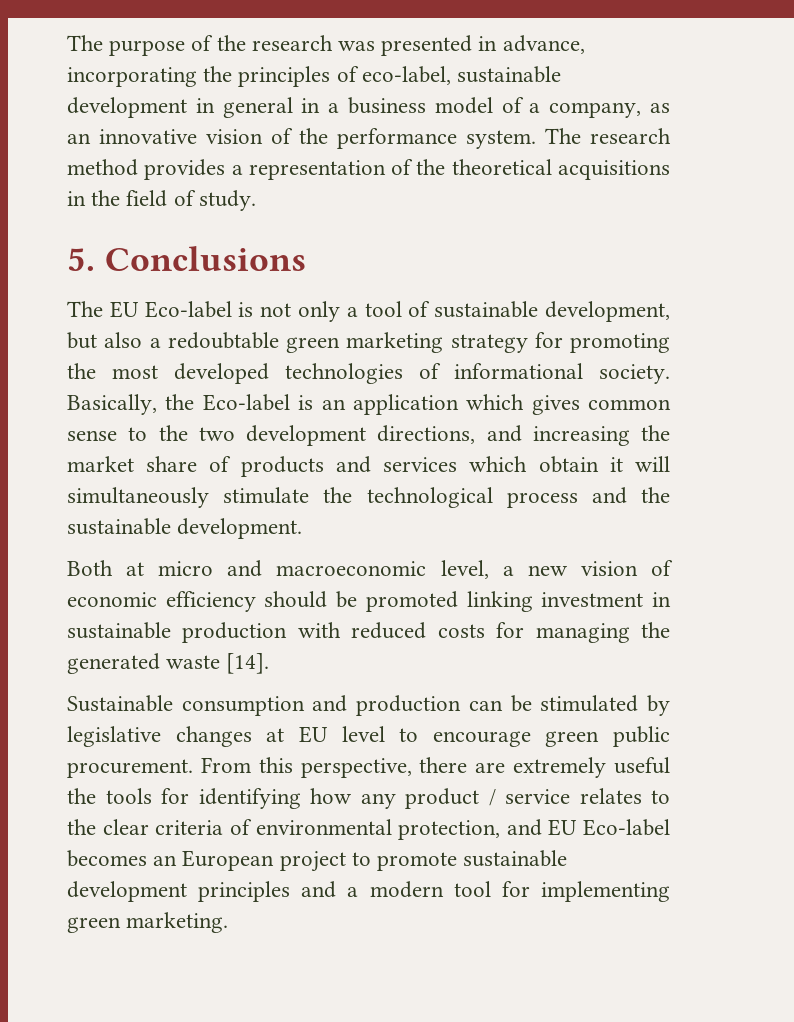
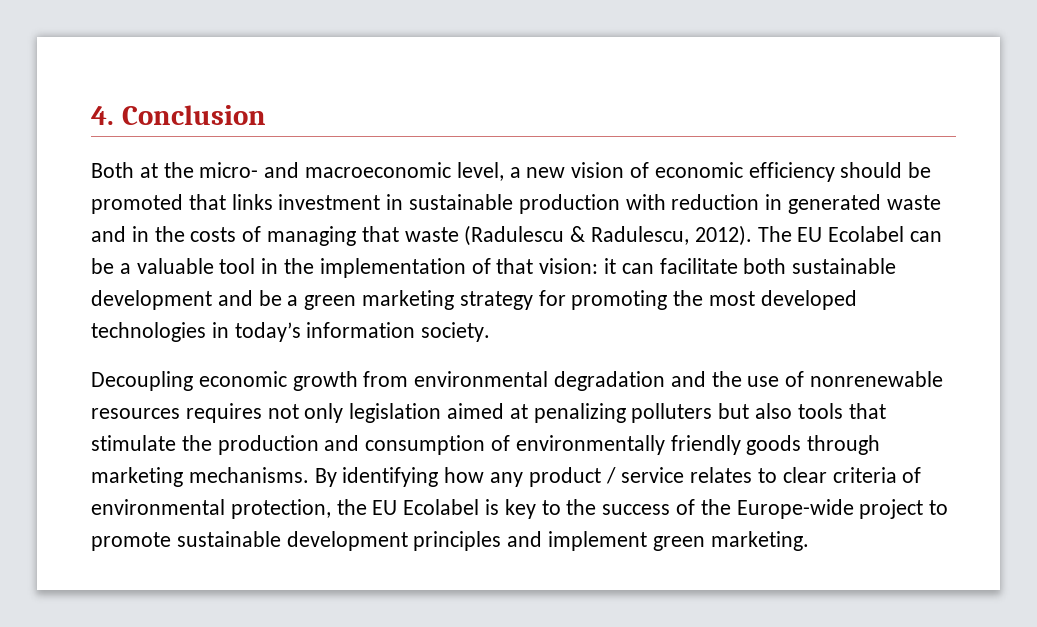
- The purpose of the research was presented in advance, incorporating the principles of eco-label, sustainable development in general in a business model of a company, as an innovative vision of the performance system. The research method provides a representation of the theoretical acquisitions in the field of study.
- 5. Conclusions
- The EU Eco-label is not only a tool of sustainable development, but also a redoubtable green marketing strategy for promoting the most developed technologies of informational society. Basically, the Eco-label is an application which gives common sense to the two development directions, and increasing the market share of products and services which obtain it will simultaneously stimulate the technological process and the sustainable development.
+ 4. Conclusion
- Both at micro and macroeconomic level, a new vision of economic efficiency should be promoted linking investment in sustainable production with reduced costs for managing the generated waste [14].
- Sustainable consumption and production can be stimulated by legislative changes at EU level to encourage green public procurement. From this perspective, there are extremely useful the tools for identifying how any product / service relates to the clear criteria of environmental protection, and EU Eco-label becomes an European project to promote sustainable development principles and a modern tool for implementing green marketing.
+ Both at the micro- and macroeconomic level, a new vision of economic efficiency should be promoted that links investment in sustainable production with reduction in generated waste and in the costs of managing that waste (Radulescu & Radulescu, 2012). The EU Ecolabel can be a valuable tool in the implementation of that vision: it can facilitate both sustainable development and be a green marketing strategy for promoting the most developed technologies in today’s information society.
+ Decoupling economic growth from environmental degradation and the use of nonrenewable resources requires not only legislation aimed at penalizing polluters but also tools that stimulate the production and consumption of environmentally friendly goods through marketing mechanisms. By identifying how any product / service relates to clear criteria of environmental protection, the EU Ecolabel is key to the success of the Europe-wide project to promote sustainable development principles and implement green marketing.

